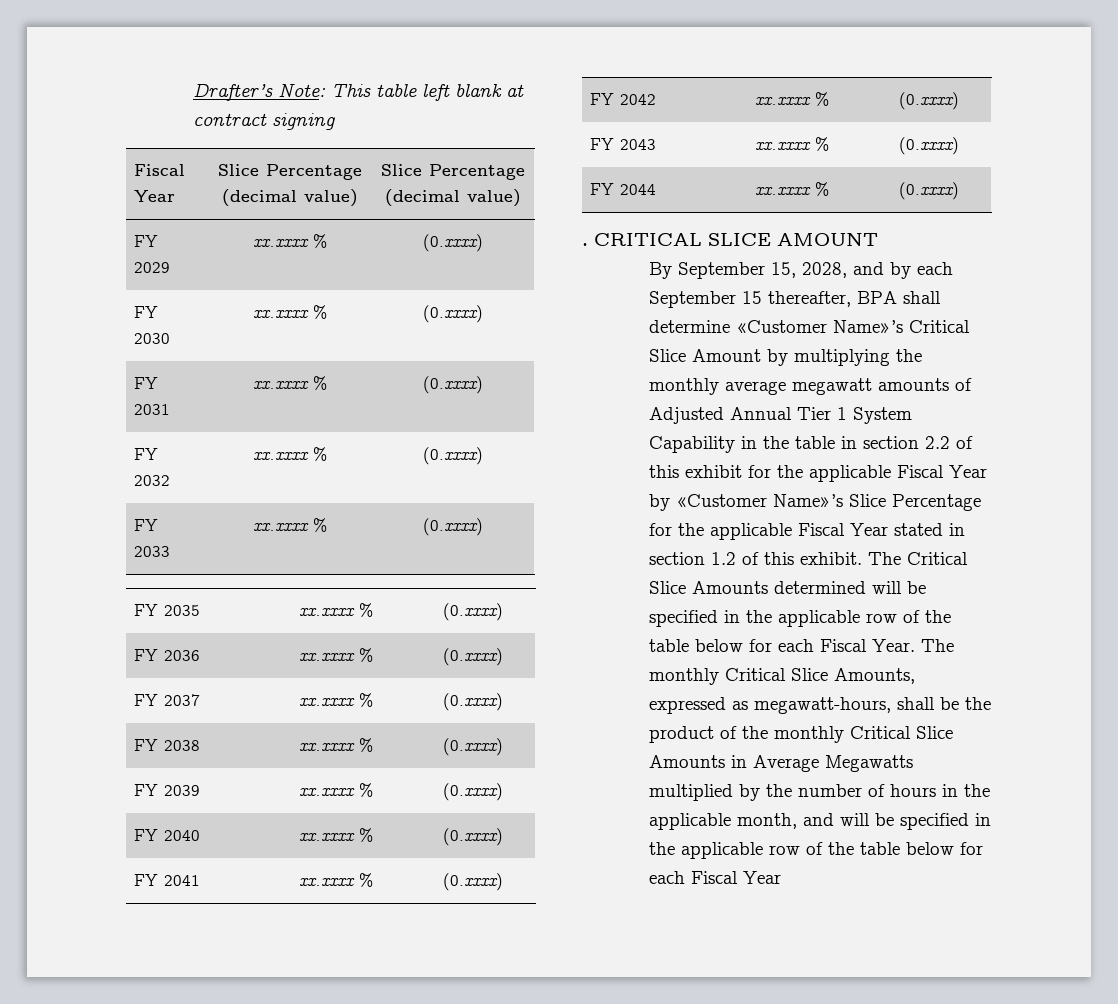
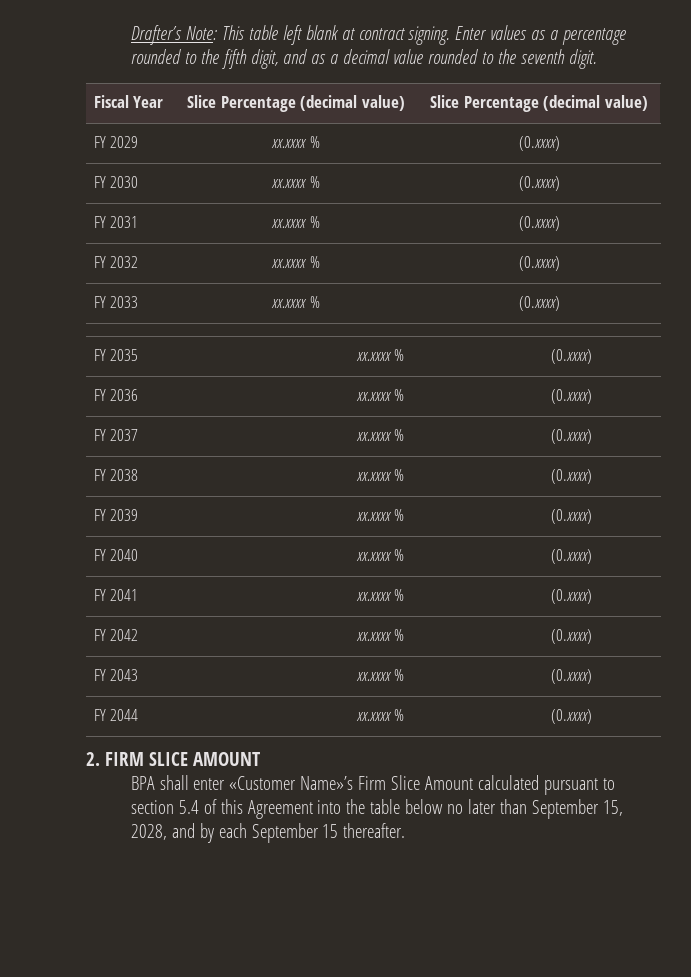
- Drafter’s Note: This table left blank at contract signing
+ Drafter’s Note: This table left blank at contract signing. Enter values as a percentage rounded to the fifth digit, and as a decimal value rounded to the seventh digit.
- . CRITICAL SLICE AMOUNT
+ 2. FIRM SLICE AMOUNT
- By September 15, 2028, and by each September 15 thereafter, BPA shall determine «Customer Name»’s Critical Slice Amount by multiplying the monthly average megawatt amounts of Adjusted Annual Tier 1 System Capability in the table in section 2.2 of this exhibit for the applicable Fiscal Year by «Customer Name»’s Slice Percentage for the applicable Fiscal Year stated in section 1.2 of this exhibit. The Critical Slice Amounts determined will be specified in the applicable row of the table below for each Fiscal Year. The monthly Critical Slice Amounts, expressed as megawatt-hours, shall be the product of the monthly Critical Slice Amounts in Average Megawatts multiplied by the number of hours in the applicable month, and will be specified in the applicable row of the table below for each Fiscal Year
+ BPA shall enter «Customer Name»’s Firm Slice Amount calculated pursuant to section 5.4 of this Agreement into the table below no later than September 15, 2028, and by each September 15 thereafter.

